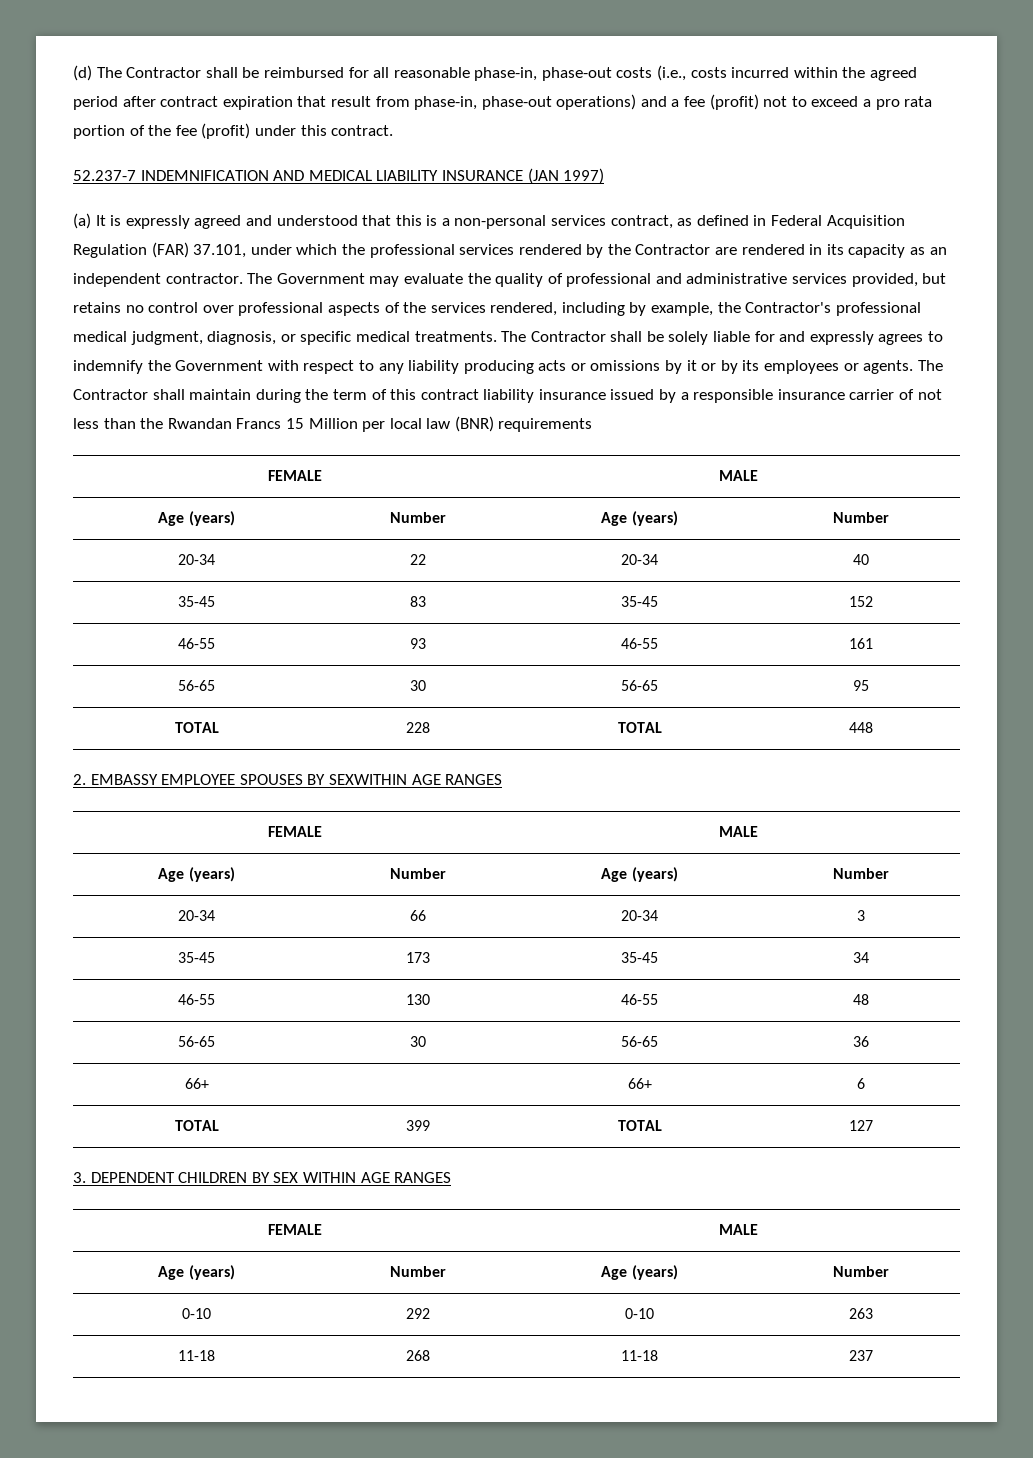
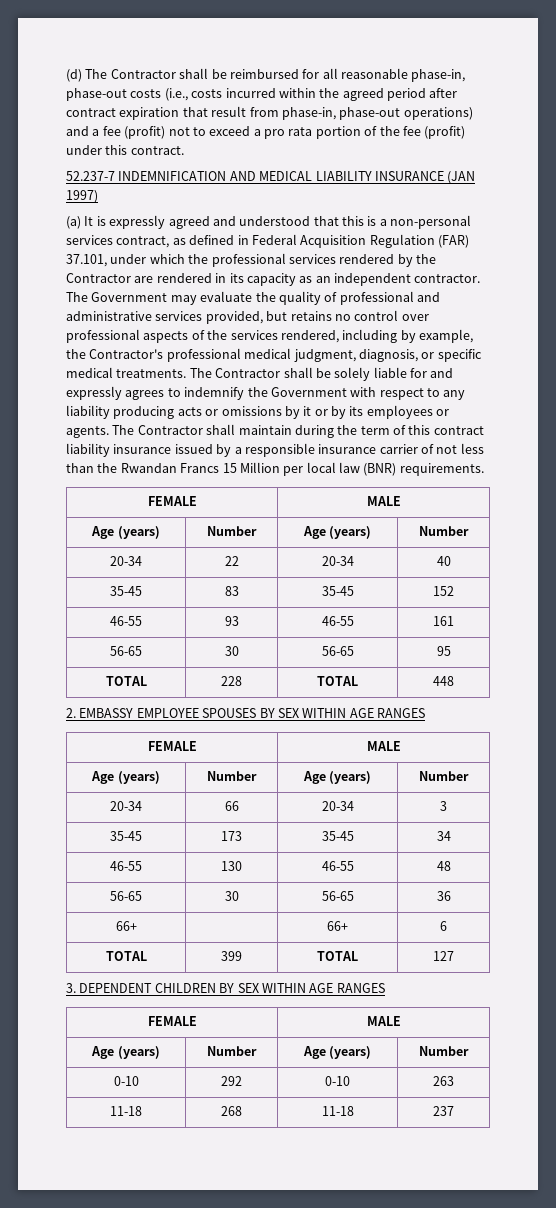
- The Contractor shall maintain during the term of this contract liability insurance issued by a responsible insurance carrier of not less than the Rwandan Francs 15 Million per local law (BNR) requirements
+ The Contractor shall maintain during the term of this contract liability insurance issued by a responsible insurance carrier of not less than the Rwandan Francs 15 Million per local law (BNR) requirements.
- 2. EMBASSY EMPLOYEE SPOUSES BY SEXWITHIN AGE RANGES
+ 2. EMBASSY EMPLOYEE SPOUSES BY SEX WITHIN AGE RANGES

